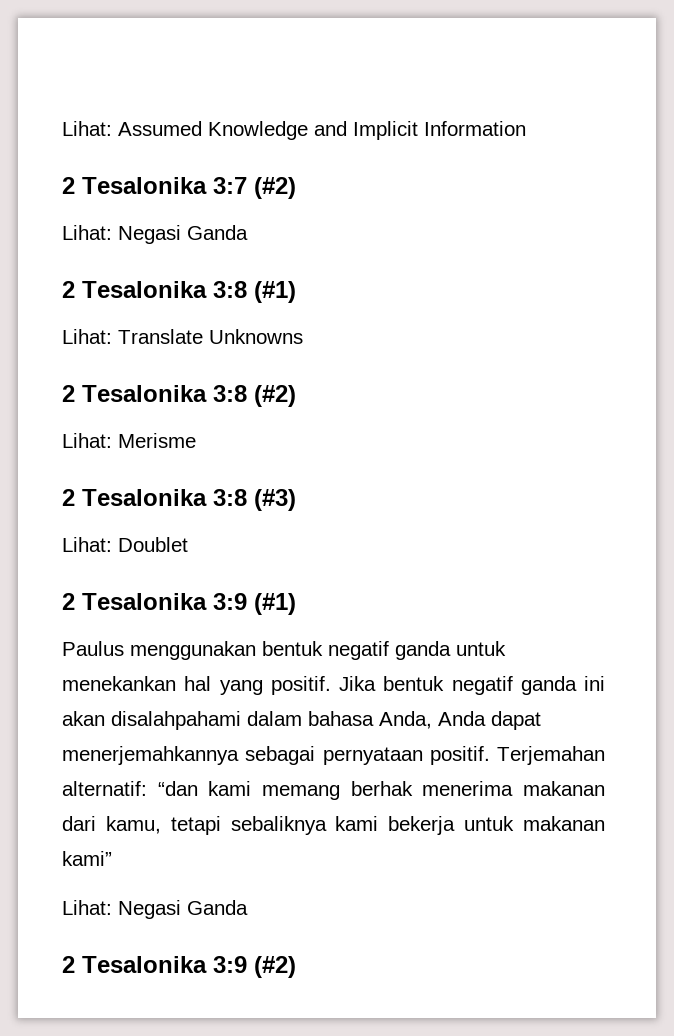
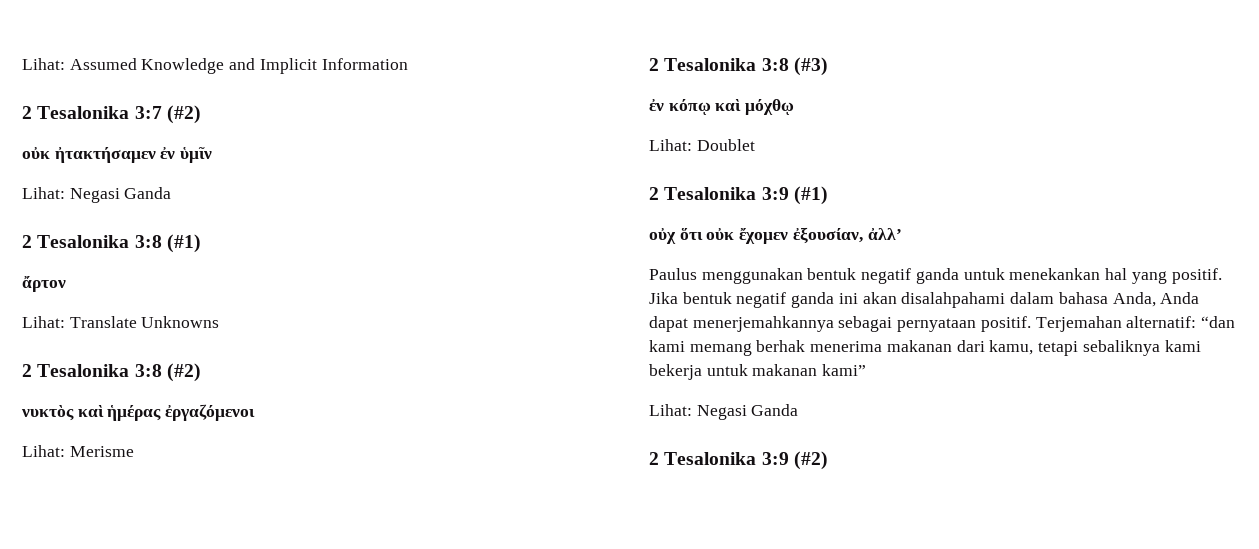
+ οὐκ ἠτακτήσαμεν ἐν ὑμῖν
+ ἄρτον
+ νυκτὸς καὶ ἡμέρας ἐργαζόμενοι
+ ἐν κόπῳ καὶ μόχθῳ
+ οὐχ ὅτι οὐκ ἔχομεν ἐξουσίαν, ἀλλ’

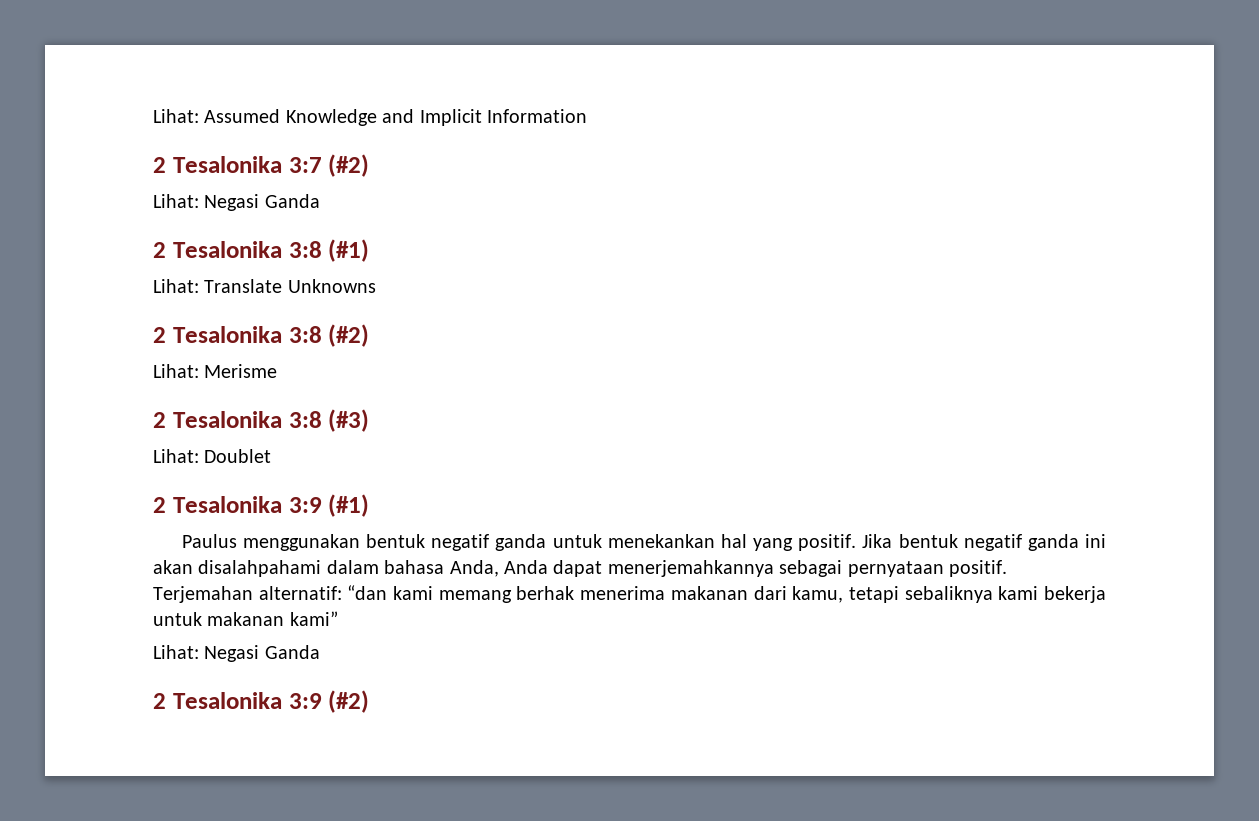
- οὐκ ἠτακτήσαμεν ἐν ὑμῖν
- ἄρτον
- νυκτὸς καὶ ἡμέρας ἐργαζόμενοι
- ἐν κόπῳ καὶ μόχθῳ
- οὐχ ὅτι οὐκ ἔχομεν ἐξουσίαν, ἀλλ’

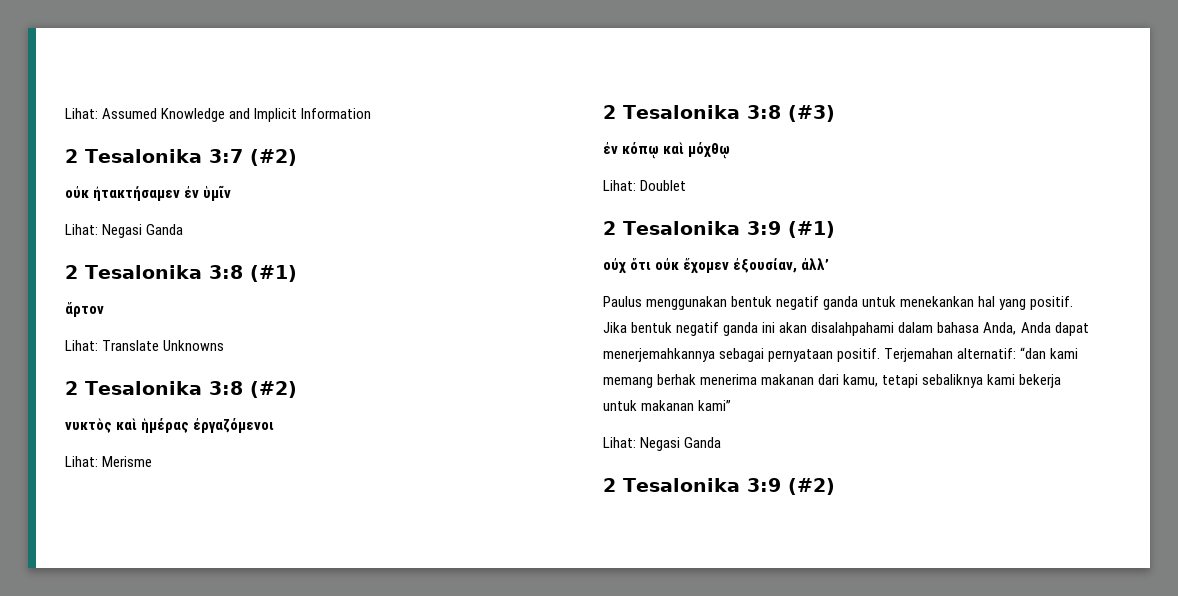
+ οὐκ ἠτακτήσαμεν ἐν ὑμῖν
+ ἄρτον
+ νυκτὸς καὶ ἡμέρας ἐργαζόμενοι
+ ἐν κόπῳ καὶ μόχθῳ
+ οὐχ ὅτι οὐκ ἔχομεν ἐξουσίαν, ἀλλ’

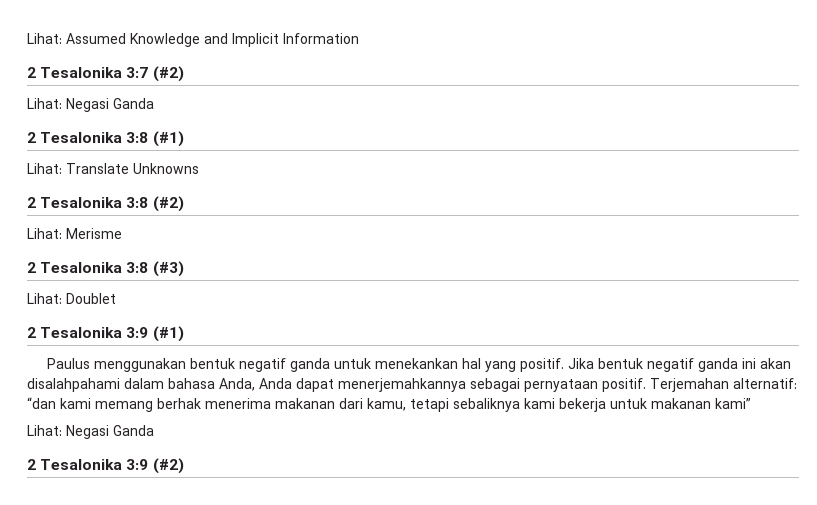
- οὐκ ἠτακτήσαμεν ἐν ὑμῖν
- ἄρτον
- νυκτὸς καὶ ἡμέρας ἐργαζόμενοι
- ἐν κόπῳ καὶ μόχθῳ
- οὐχ ὅτι οὐκ ἔχομεν ἐξουσίαν, ἀλλ’

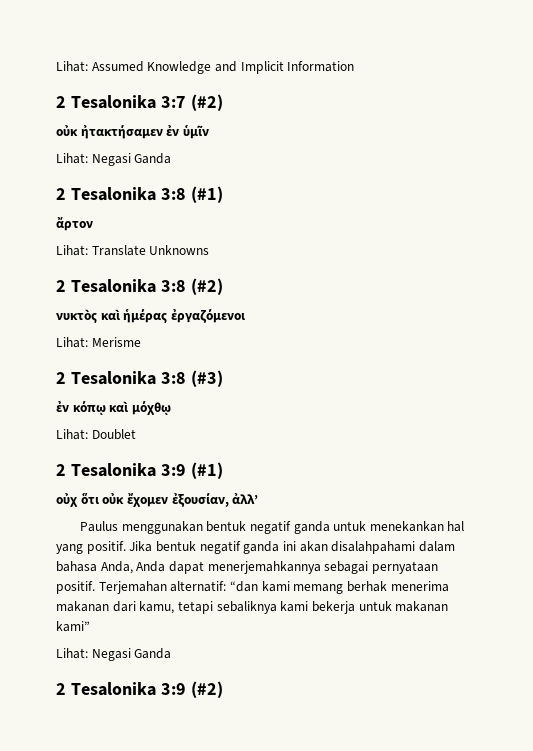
+ οὐκ ἠτακτήσαμεν ἐν ὑμῖν
+ ἄρτον
+ νυκτὸς καὶ ἡμέρας ἐργαζόμενοι
+ ἐν κόπῳ καὶ μόχθῳ
+ οὐχ ὅτι οὐκ ἔχομεν ἐξουσίαν, ἀλλ’

